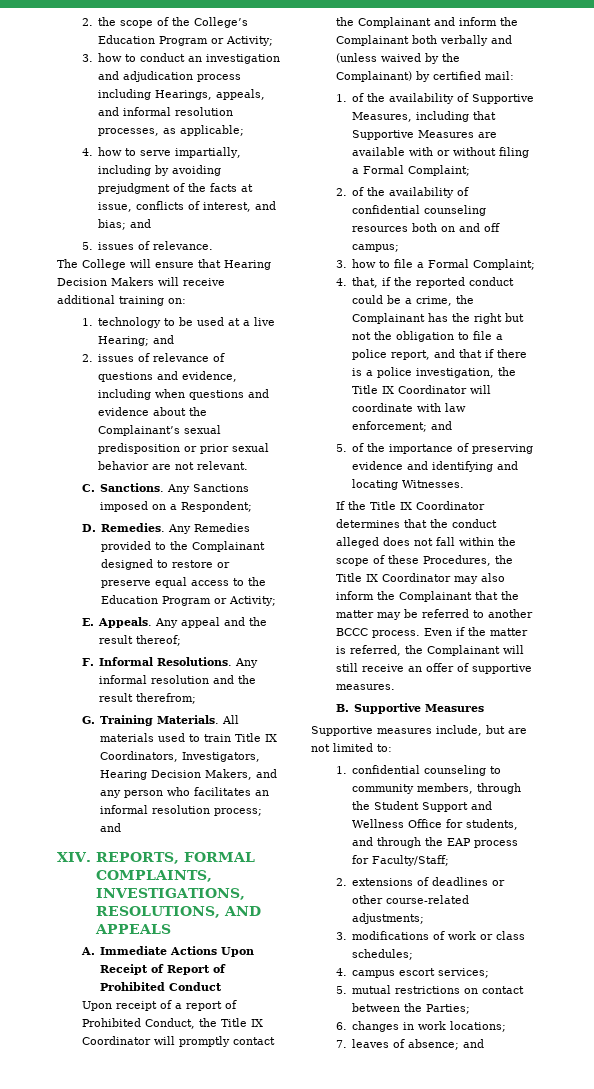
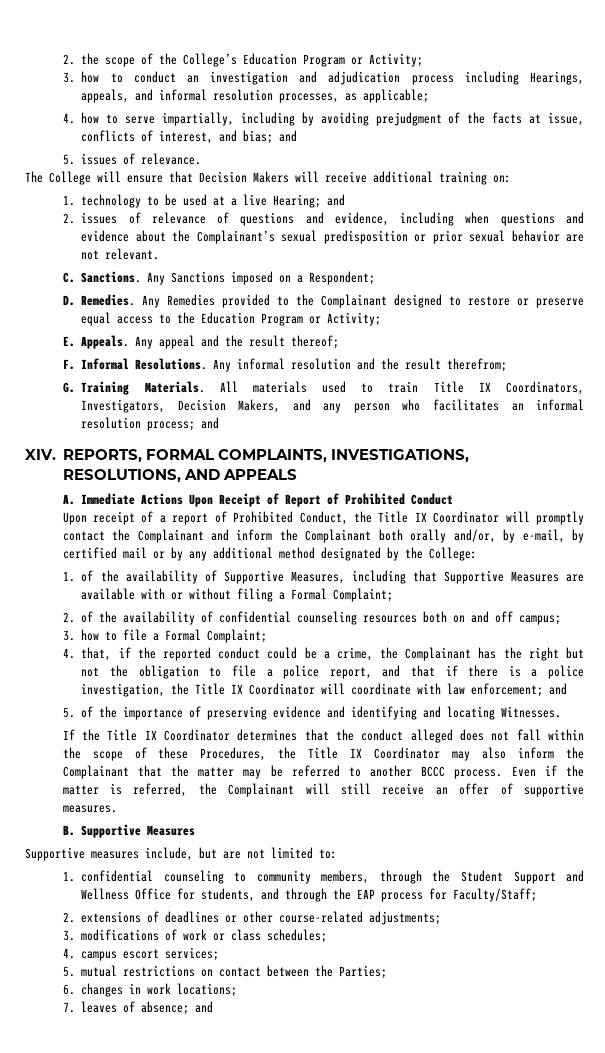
- The College will ensure that Hearing Decision Makers will receive additional training on:
+ The College will ensure that Decision Makers will receive additional training on:
- All materials used to train Title IX Coordinators, Investigators, Hearing Decision Makers, and any person who facilitates an informal resolution process; and
+ All materials used to train Title IX Coordinators, Investigators, Decision Makers, and any person who facilitates an informal resolution process; and
- Upon receipt of a report of Prohibited Conduct, the Title IX Coordinator will promptly contact the Complainant and inform the Complainant both verbally and (unless waived by the Complainant) by certified mail:
+ Upon receipt of a report of Prohibited Conduct, the Title IX Coordinator will promptly contact the Complainant and inform the Complainant both orally and/or, by e-mail, by certified mail or by any additional method designated by the College:

